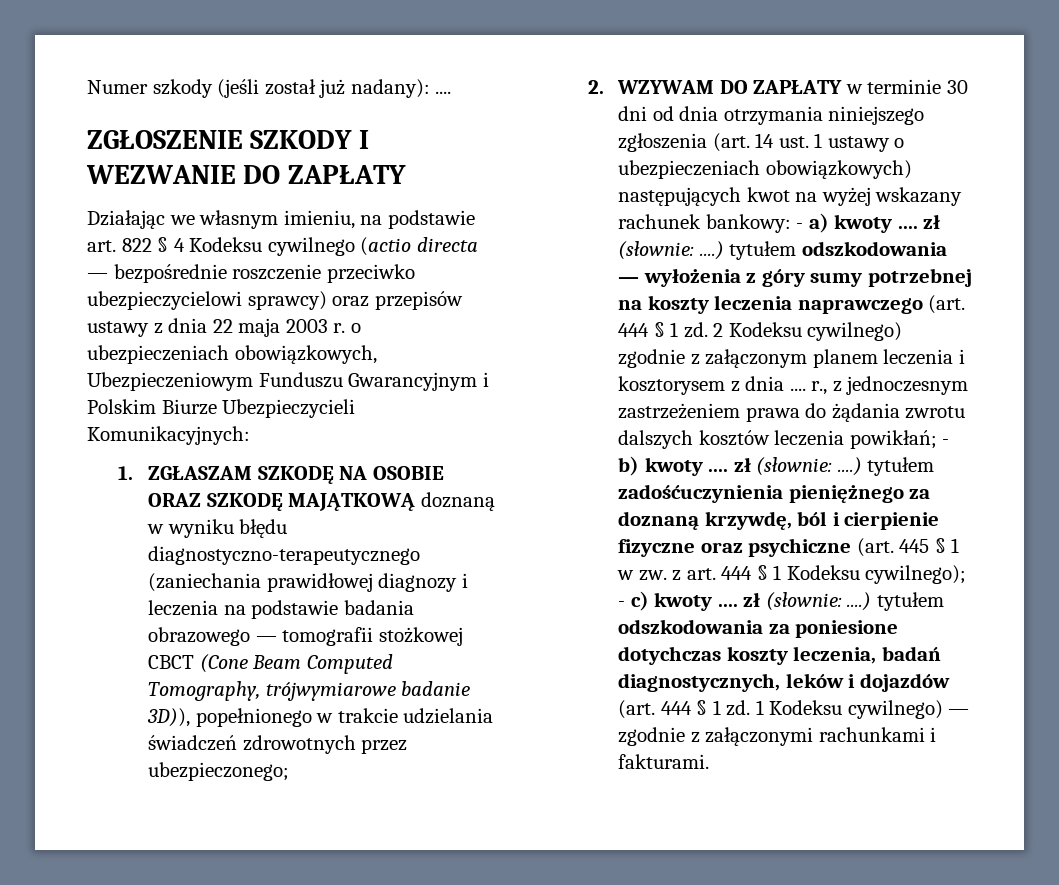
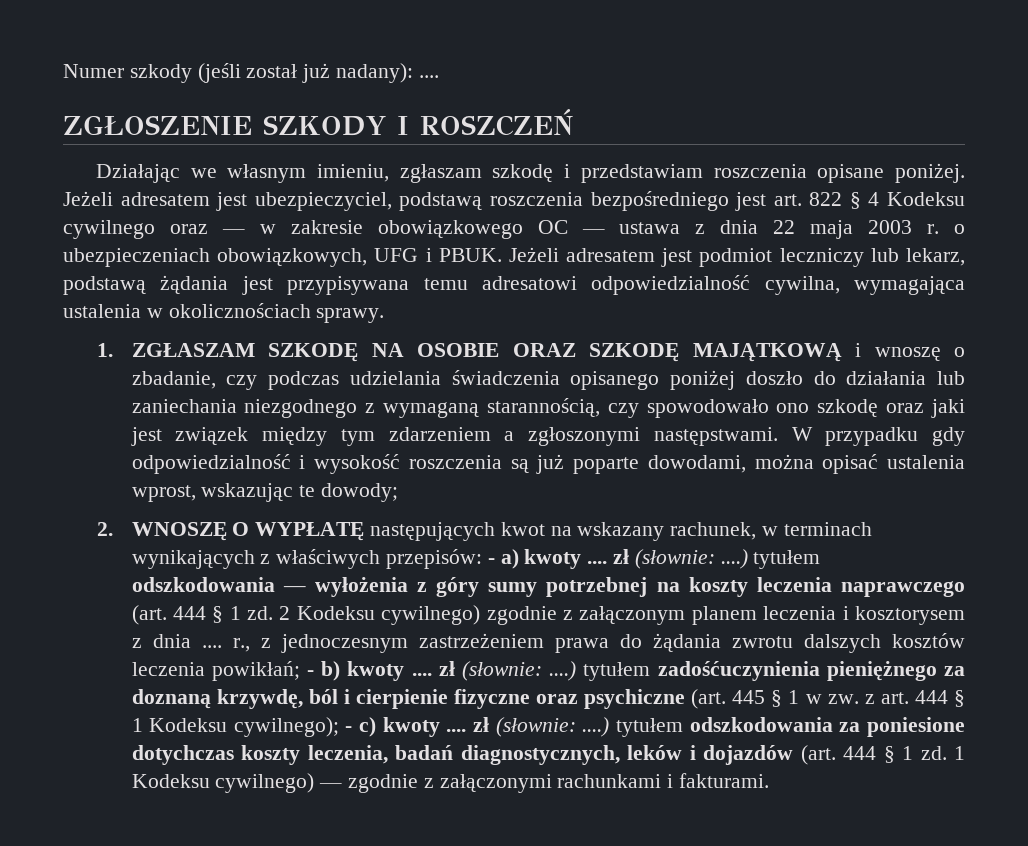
- ZGŁOSZENIE SZKODY I WEZWANIE DO ZAPŁATY
+ ZGŁOSZENIE SZKODY I ROSZCZEŃ
- Działając we własnym imieniu, na podstawie art. 822 § 4 Kodeksu cywilnego (actio directa — bezpośrednie roszczenie przeciwko ubezpieczycielowi sprawcy) oraz przepisów ustawy z dnia 22 maja 2003 r. o ubezpieczeniach obowiązkowych, Ubezpieczeniowym Funduszu Gwarancyjnym i Polskim Biurze Ubezpieczycieli Komunikacyjnych:
+ Działając we własnym imieniu, zgłaszam szkodę i przedstawiam roszczenia opisane poniżej. Jeżeli adresatem jest ubezpieczyciel, podstawą roszczenia bezpośredniego jest art. 822 § 4 Kodeksu cywilnego oraz — w zakresie obowiązkowego OC — ustawa z dnia 22 maja 2003 r. o ubezpieczeniach obowiązkowych, UFG i PBUK. Jeżeli adresatem jest podmiot leczniczy lub lekarz, podstawą żądania jest przypisywana temu adresatowi odpowiedzialność cywilna, wymagająca ustalenia w okolicznościach sprawy.
- 1. ZGŁASZAM SZKODĘ NA OSOBIE ORAZ SZKODĘ MAJĄTKOWĄ doznaną w wyniku błędu diagnostyczno-terapeutycznego (zaniechania prawidłowej diagnozy i leczenia na podstawie badania obrazowego — tomografii stożkowej CBCT (Cone Beam Computed Tomography, trójwymiarowe badanie 3D)), popełnionego w trakcie udzielania świadczeń zdrowotnych przez ubezpieczonego;
- 2. WZYWAM DO ZAPŁATY w terminie 30 dni od dnia otrzymania niniejszego zgłoszenia (art. 14 ust. 1 ustawy o ubezpieczeniach obowiązkowych) następujących kwot na wyżej wskazany rachunek bankowy: - a) kwoty .... zł (słownie: ....) tytułem odszkodowania — wyłożenia z góry sumy potrzebnej na koszty leczenia naprawczego (art. 444 § 1 zd.
+ 1. ZGŁASZAM SZKODĘ NA OSOBIE ORAZ SZKODĘ MAJĄTKOWĄ i wnoszę o zbadanie, czy podczas udzielania świadczenia opisanego poniżej doszło do działania lub zaniechania niezgodnego z wymaganą starannością, czy spowodowało ono szkodę oraz jaki jest związek między tym zdarzeniem a zgłoszonymi następstwami. W przypadku gdy odpowiedzialność i wysokość roszczenia są już poparte dowodami, można opisać ustalenia wprost, wskazując te dowody;
+ 2. WNOSZĘ O WYPŁATĘ następujących kwot na wskazany rachunek, w terminach wynikających z właściwych przepisów: - a) kwoty .... zł (słownie: ....) tytułem odszkodowania — wyłożenia z góry sumy potrzebnej na koszty leczenia naprawczego (art. 444 § 1 zd.

